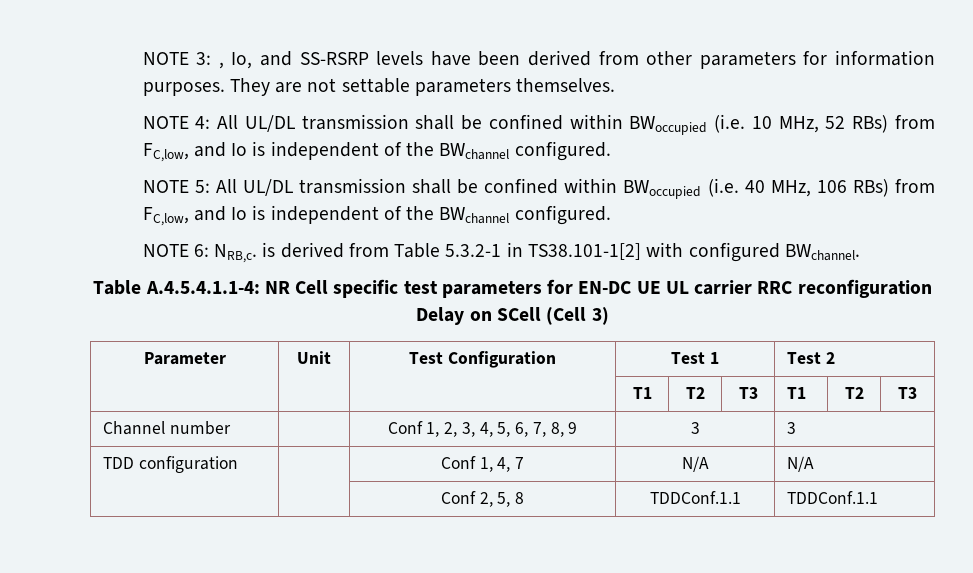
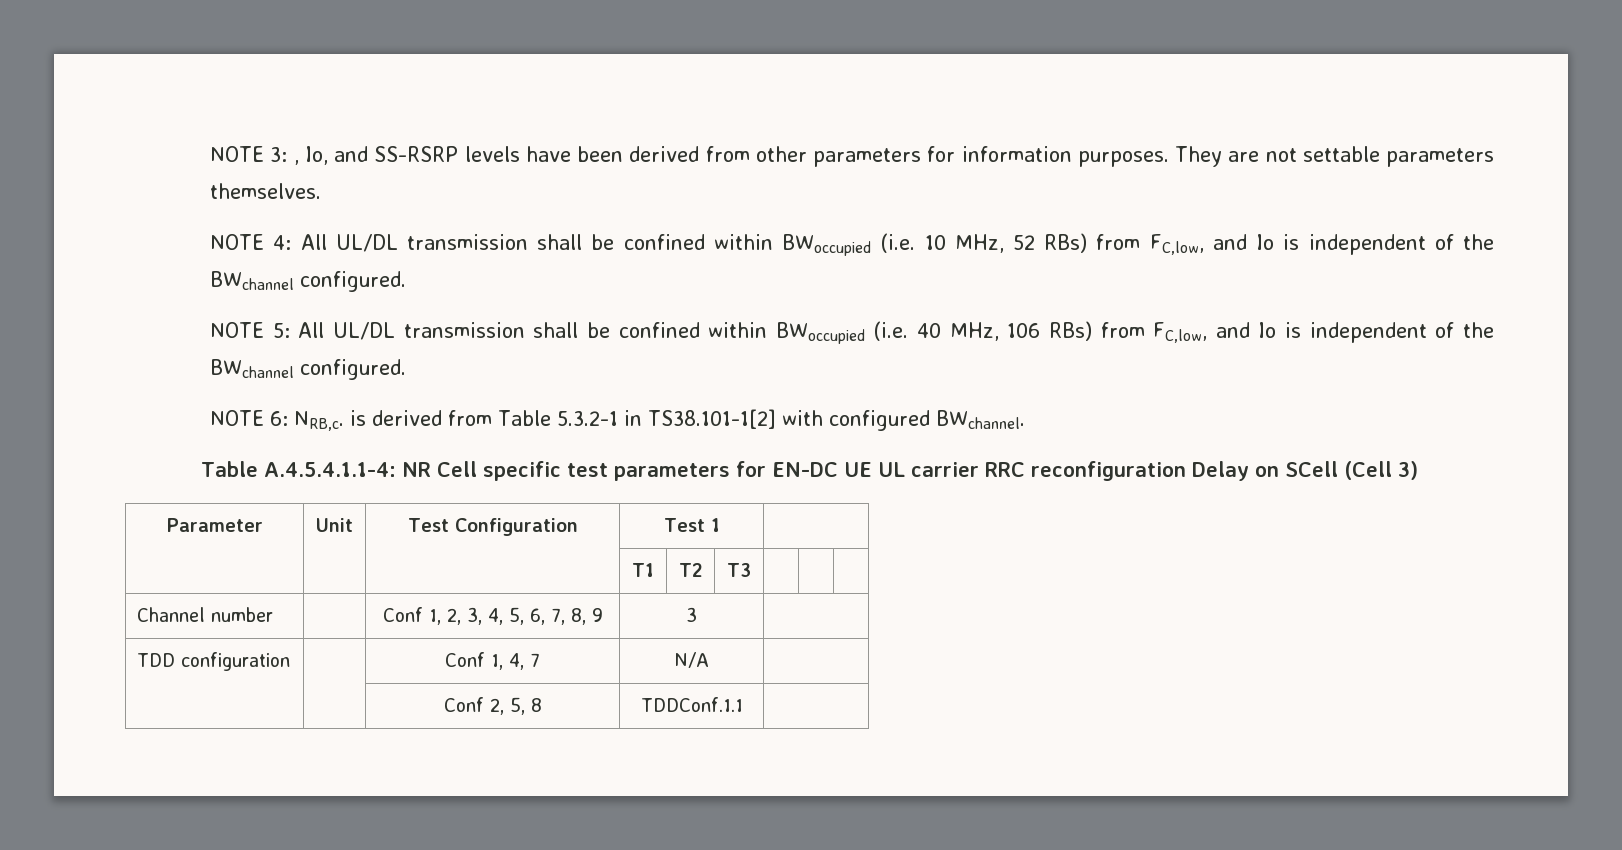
- Parameter | Unit | Test Configuration | Test 1 | Test 2
+ Parameter | Unit | Test Configuration | Test 1 |
- | | | T1 | T2 | T3 | T1 | T2 | T3
+ | | | T1 | T2 | T3 | | |
- Channel number | | Conf 1, 2, 3, 4, 5, 6, 7, 8, 9 | 3 | 3
+ Channel number | | Conf 1, 2, 3, 4, 5, 6, 7, 8, 9 | 3 |
- TDD configuration | | Conf 1, 4, 7 | N/A | N/A
+ TDD configuration | | Conf 1, 4, 7 | N/A |
- | | Conf 2, 5, 8 | TDDConf.1.1 | TDDConf.1.1
+ | | Conf 2, 5, 8 | TDDConf.1.1 |

